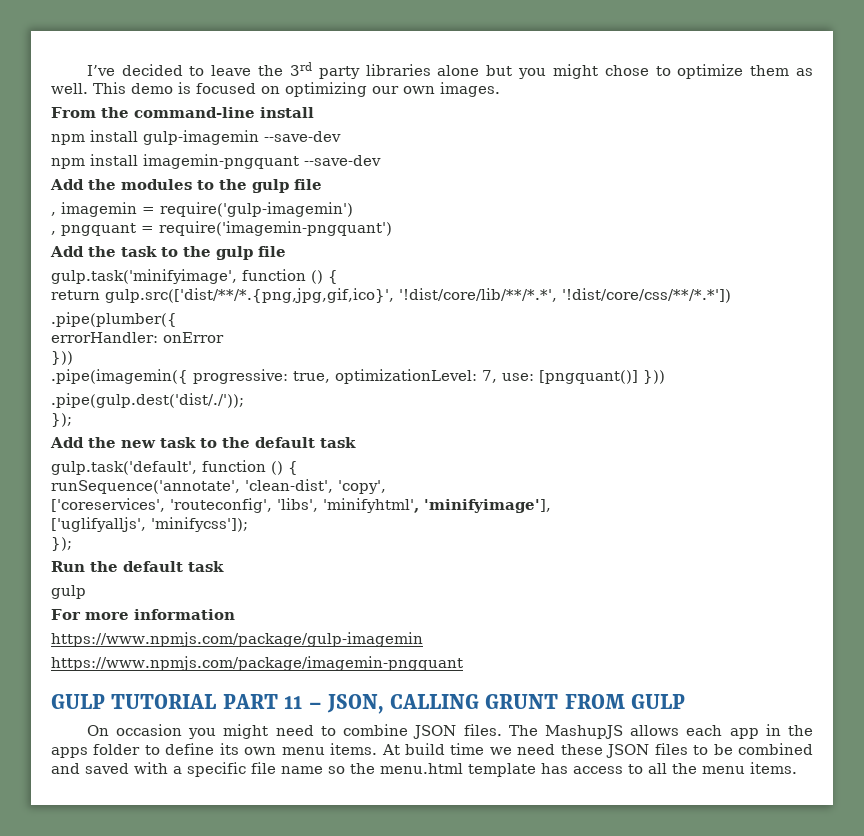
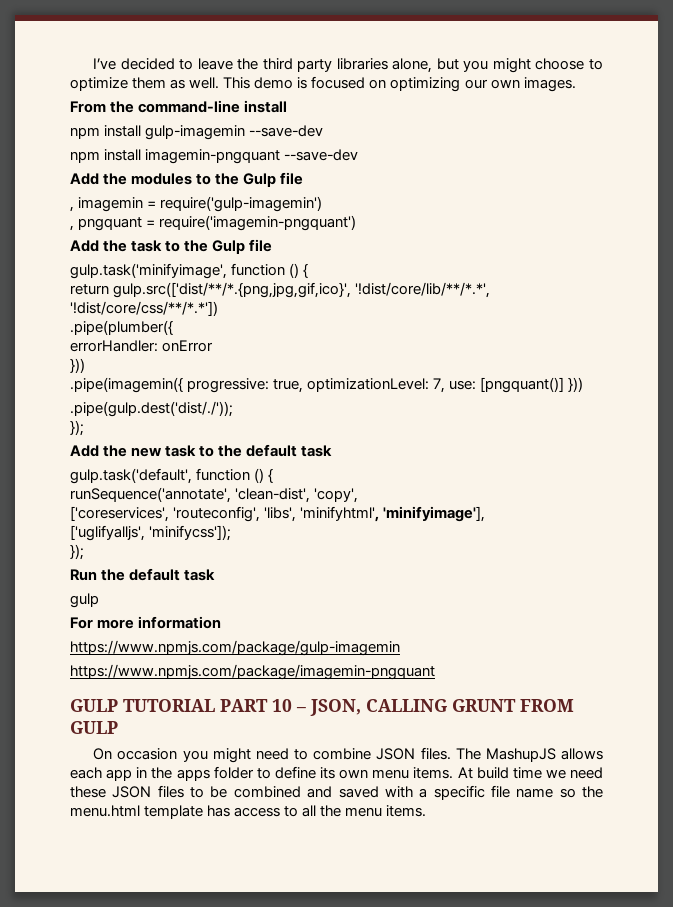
- I’ve decided to leave the 3rd party libraries alone but you might chose to optimize them as well.
+ I’ve decided to leave the third party libraries alone, but you might choose to optimize them as well.
- Add the modules to the gulp file
+ Add the modules to the Gulp file
- Add the task to the gulp file
+ Add the task to the Gulp file
- GULP TUTORIAL PART 11 – JSON, CALLING GRUNT FROM GULP
+ GULP TUTORIAL PART 10 – JSON, CALLING GRUNT FROM GULP

